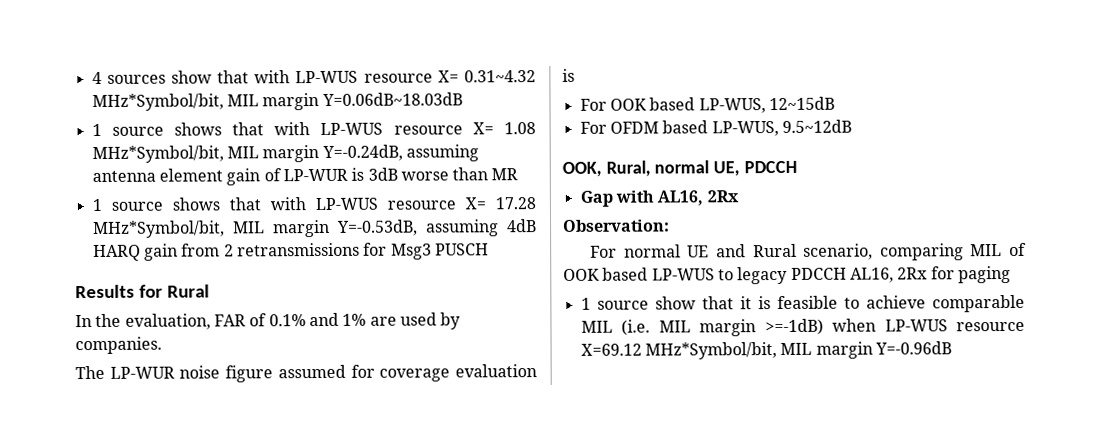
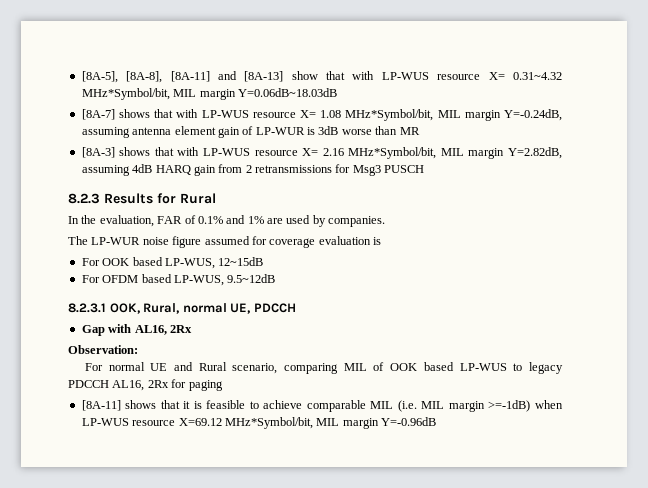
- 4 sources show that with LP-WUS resource X= 0.31~4.32 MHz*Symbol/bit, MIL margin Y=0.06dB~18.03dB
+ [8A-5], [8A-8], [8A-11] and [8A-13] show that with LP-WUS resource X= 0.31~4.32 MHz*Symbol/bit, MIL margin Y=0.06dB~18.03dB
- 1 source shows that with LP-WUS resource X= 1.08 MHz*Symbol/bit, MIL margin Y=-0.24dB, assuming antenna element gain of LP-WUR is 3dB worse than MR
+ [8A-7] shows that with LP-WUS resource X= 1.08 MHz*Symbol/bit, MIL margin Y=-0.24dB, assuming antenna element gain of LP-WUR is 3dB worse than MR
- 1 source shows that with LP-WUS resource X= 17.28 MHz*Symbol/bit, MIL margin Y=-0.53dB, assuming 4dB HARQ gain from 2 retransmissions for Msg3 PUSCH
+ [8A-3] shows that with LP-WUS resource X= 2.16 MHz*Symbol/bit, MIL margin Y=2.82dB, assuming 4dB HARQ gain from 2 retransmissions for Msg3 PUSCH
- Results for Rural
+ 8.2.3 Results for Rural
- OOK, Rural, normal UE, PDCCH
+ 8.2.3.1 OOK, Rural, normal UE, PDCCH
- 1 source show that it is feasible to achieve comparable MIL (i.e. MIL margin >=-1dB) when LP-WUS resource X=69.12 MHz*Symbol/bit, MIL margin Y=-0.96dB
+ [8A-11] shows that it is feasible to achieve comparable MIL (i.e. MIL margin >=-1dB) when LP-WUS resource X=69.12 MHz*Symbol/bit, MIL margin Y=-0.96dB

